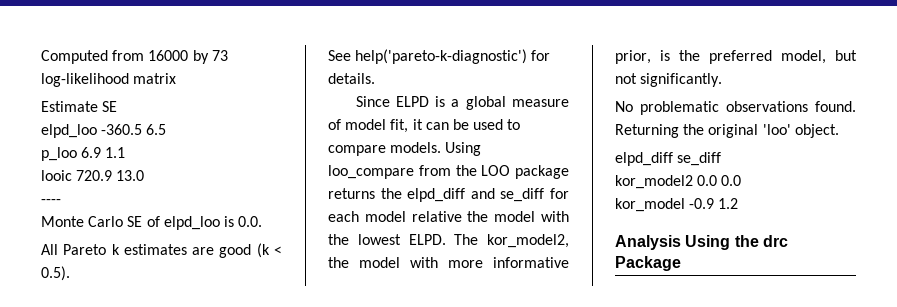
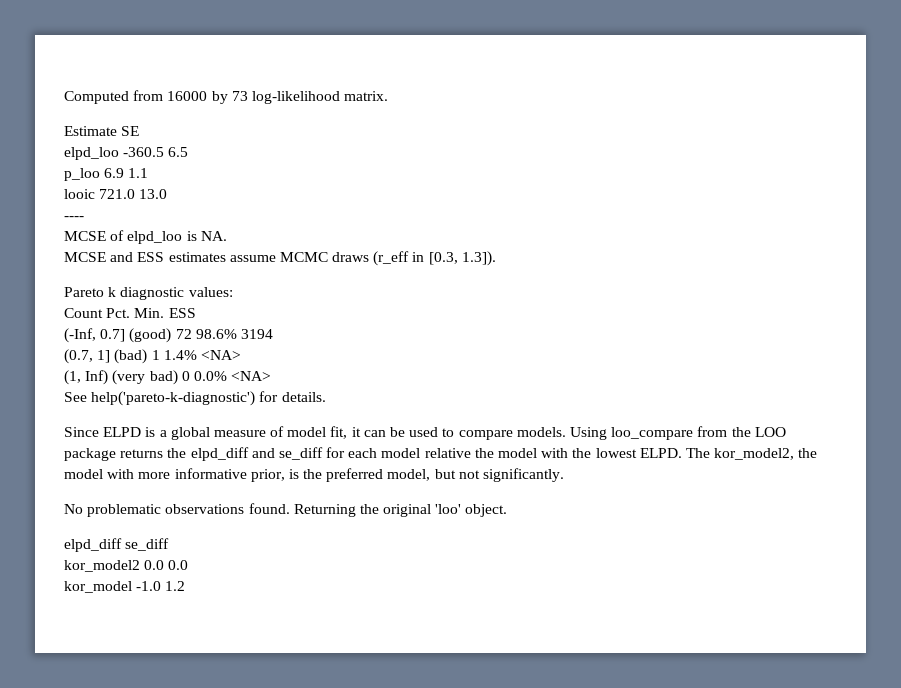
- Computed from 16000 by 73 log-likelihood matrix
+ Computed from 16000 by 73 log-likelihood matrix.
- looic 720.9 13.0
+ looic 721.0 13.0
- Monte Carlo SE of elpd_loo is 0.0.
- All Pareto k estimates are good (k < 0.5).
+ MCSE of elpd_loo is NA.
+ MCSE and ESS estimates assume MCMC draws (r_eff in [0.3, 1.3]).
+ Pareto k diagnostic values:
+ Count Pct. Min. ESS
+ (-Inf, 0.7] (good) 72 98.6% 3194
+ (0.7, 1] (bad) 1 1.4% <NA>
+ (1, Inf) (very bad) 0 0.0% <NA>
- kor_model -0.9 1.2
+ kor_model -1.0 1.2
- Analysis Using the drc Package

